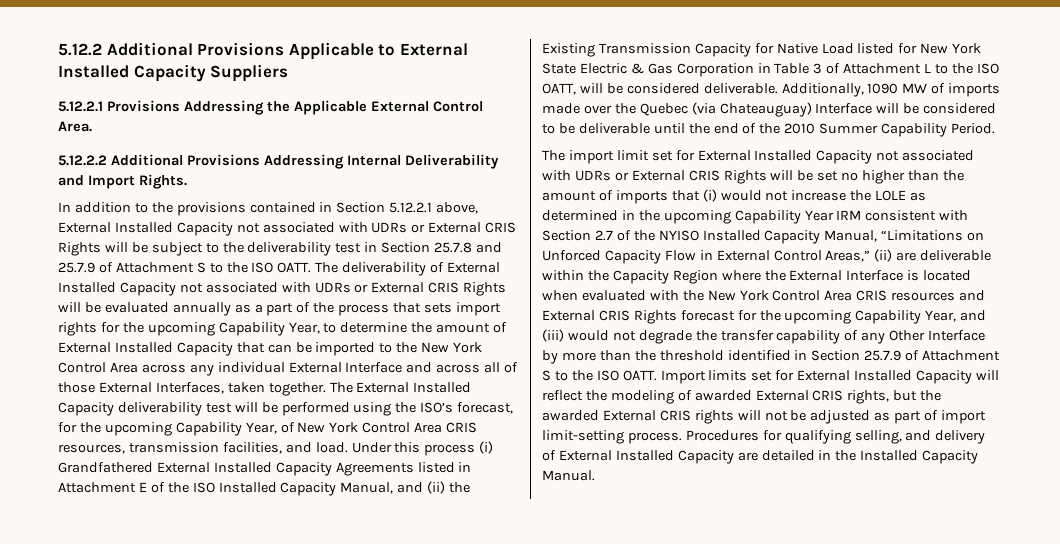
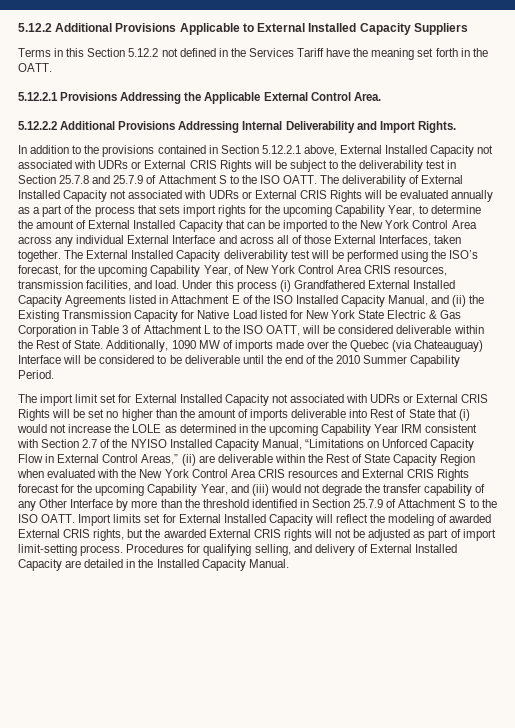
+ Terms in this Section 5.12.2 not defined in the Services Tariff have the meaning set forth in the OATT.
- Under this process (i) Grandfathered External Installed Capacity Agreements listed in Attachment E of the ISO Installed Capacity Manual, and (ii) the Existing Transmission Capacity for Native Load listed for New York State Electric & Gas Corporation in Table 3 of Attachment L to the ISO OATT, will be considered deliverable.
+ Under this process (i) Grandfathered External Installed Capacity Agreements listed in Attachment E of the ISO Installed Capacity Manual, and (ii) the Existing Transmission Capacity for Native Load listed for New York State Electric & Gas Corporation in Table 3 of Attachment L to the ISO OATT, will be considered deliverable within the Rest of State.
- The import limit set for External Installed Capacity not associated with UDRs or External CRIS Rights will be set no higher than the amount of imports that (i) would not increase the LOLE as determined in the upcoming Capability Year IRM consistent with Section 2.7 of the NYISO Installed Capacity Manual, “Limitations on Unforced Capacity Flow in External Control Areas,” (ii) are deliverable within the Capacity Region where the External Interface is located when evaluated with the New York Control Area CRIS resources and External CRIS Rights forecast for the upcoming Capability Year, and (iii) would not degrade the transfer capability of any Other Interface by more than the threshold identified in Section 25.7.9 of Attachment S to the ISO OATT.
+ The import limit set for External Installed Capacity not associated with UDRs or External CRIS Rights will be set no higher than the amount of imports deliverable into Rest of State that (i) would not increase the LOLE as determined in the upcoming Capability Year IRM consistent with Section 2.7 of the NYISO Installed Capacity Manual, “Limitations on Unforced Capacity Flow in External Control Areas,” (ii) are deliverable within the Rest of State Capacity Region when evaluated with the New York Control Area CRIS resources and External CRIS Rights forecast for the upcoming Capability Year, and (iii) would not degrade the transfer capability of any Other Interface by more than the threshold identified in Section 25.7.9 of Attachment S to the ISO OATT.

